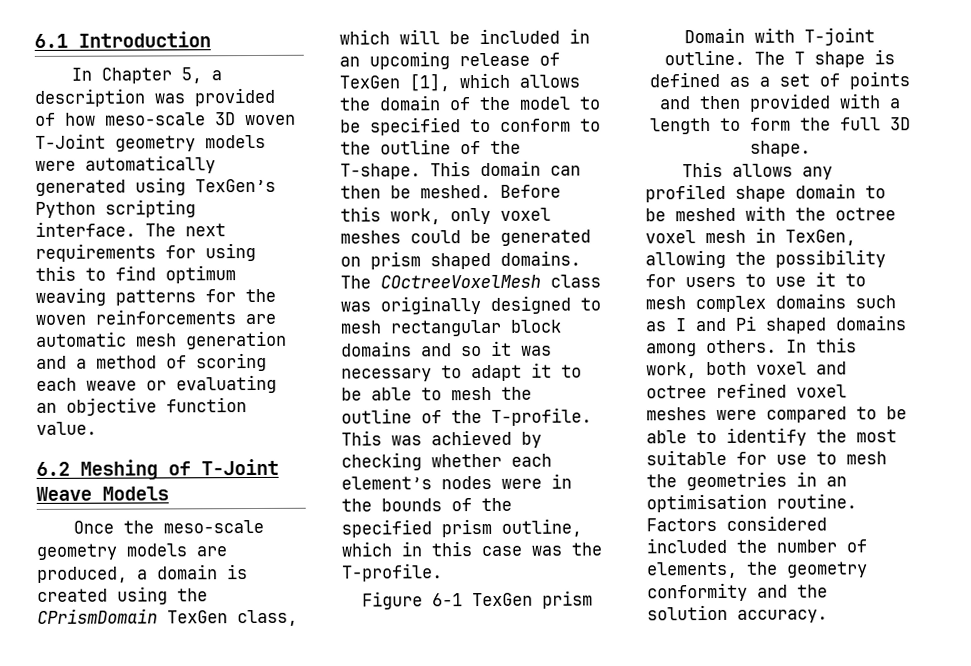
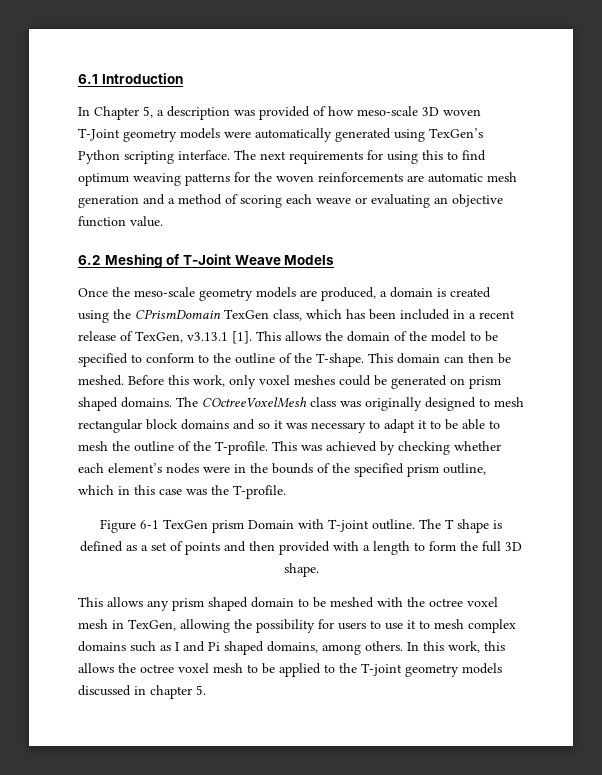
- Once the meso-scale geometry models are produced, a domain is created using the CPrismDomain TexGen class, which will be included in an upcoming release of TexGen [1], which allows the domain of the model to be specified to conform to the outline of the T-shape.
+ Once the meso-scale geometry models are produced, a domain is created using the CPrismDomain TexGen class, which has been included in a recent release of TexGen, v3.13.1 [1]. This allows the domain of the model to be specified to conform to the outline of the T-shape.
- This allows any profiled shape domain to be meshed with the octree voxel mesh in TexGen, allowing the possibility for users to use it to mesh complex domains such as I and Pi shaped domains among others.
+ This allows any prism shaped domain to be meshed with the octree voxel mesh in TexGen, allowing the possibility for users to use it to mesh complex domains such as I and Pi shaped domains, among others.
- In this work, both voxel and octree refined voxel meshes were compared to be able to identify the most suitable for use to mesh the geometries in an optimisation routine. Factors considered included the number of elements, the geometry conformity and the solution accuracy.
+ In this work, this allows the octree voxel mesh to be applied to the T-joint geometry models discussed in chapter 5.

